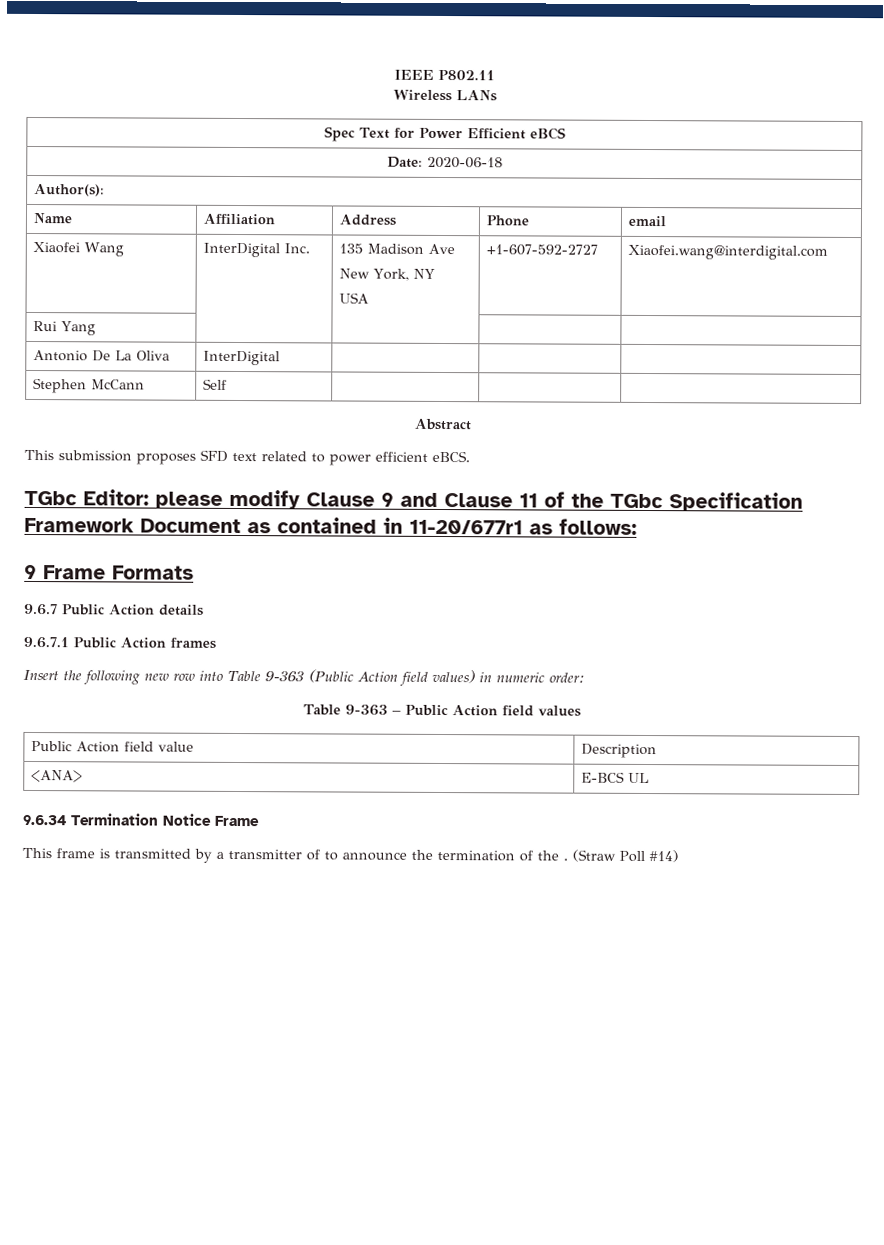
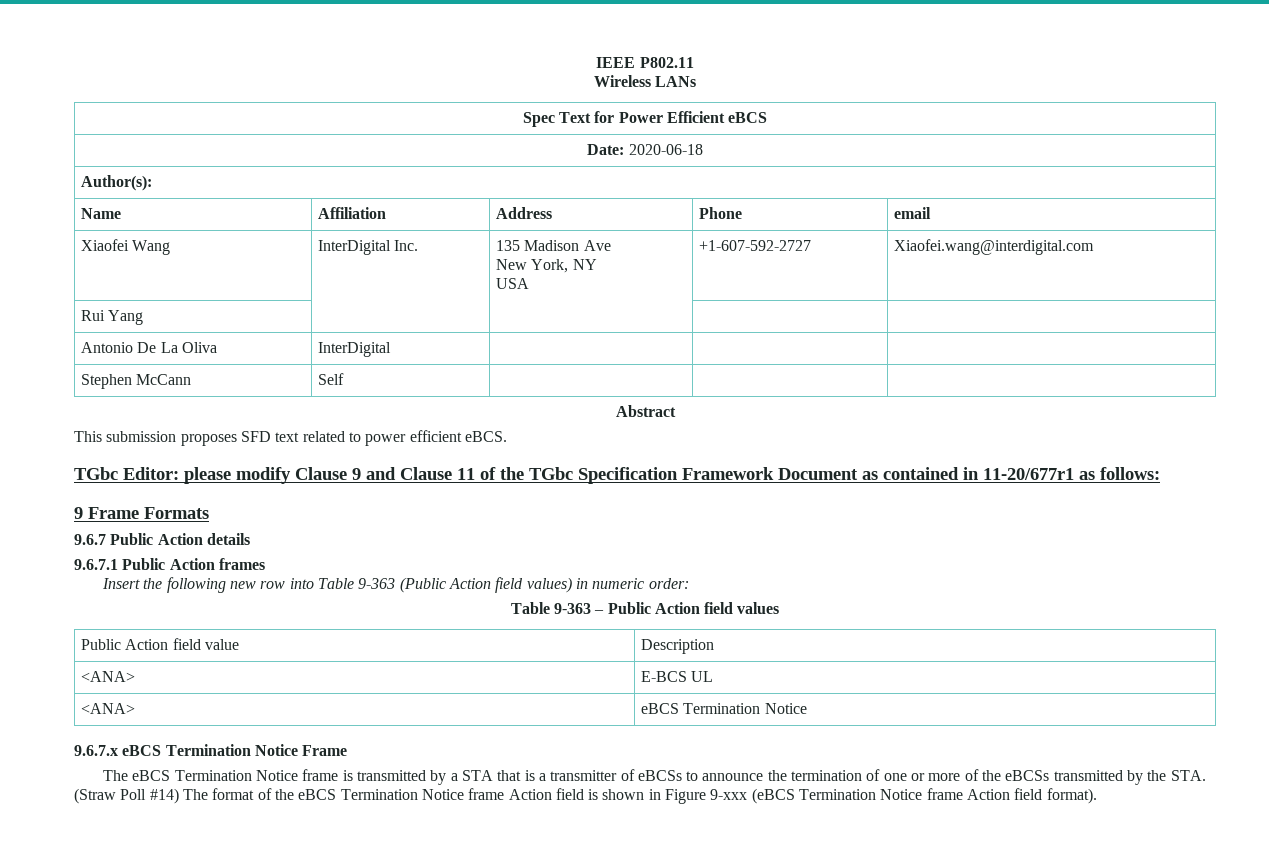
- 9.6.34 Termination Notice Frame
+ <ANA> | eBCS Termination Notice
+ 9.6.7.x eBCS Termination Notice Frame
- This frame is transmitted by a transmitter of to announce the termination of the . (Straw Poll #14)
+ The eBCS Termination Notice frame is transmitted by a STA that is a transmitter of eBCSs to announce the termination of one or more of the eBCSs transmitted by the STA. (Straw Poll #14) The format of the eBCS Termination Notice frame Action field is shown in Figure 9-xxx (eBCS Termination Notice frame Action field format).

